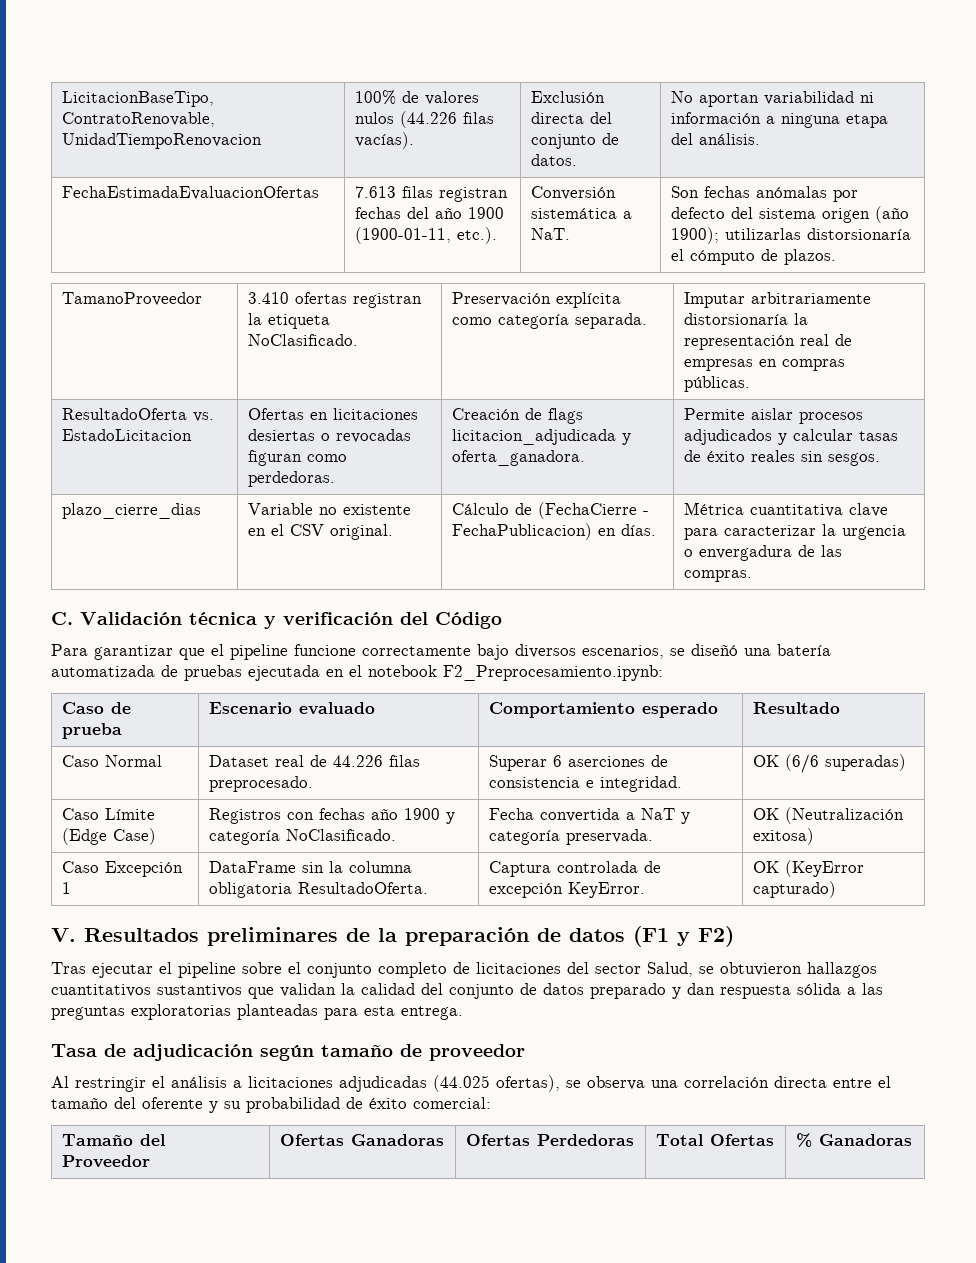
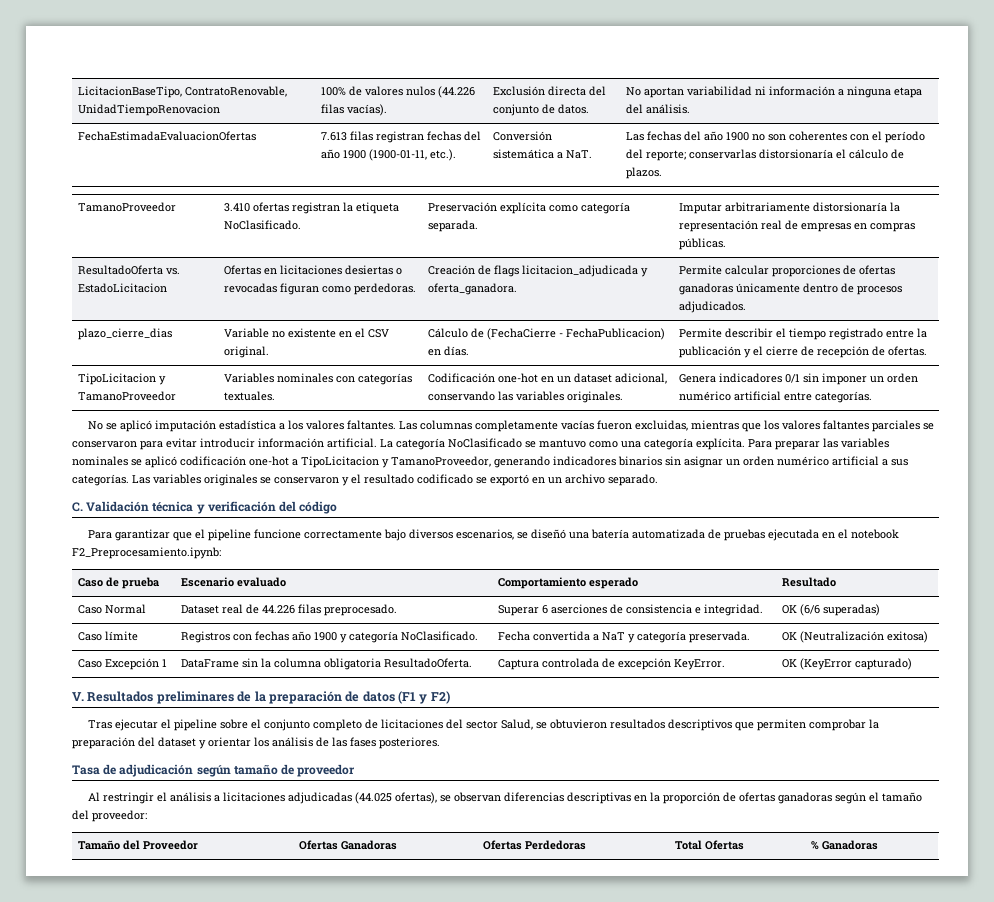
- FechaEstimadaEvaluacionOfertas | 7.613 filas registran fechas del año 1900 (1900-01-11, etc.). | Conversión sistemática a NaT. | Son fechas anómalas por defecto del sistema origen (año 1900); utilizarlas distorsionaría el cómputo de plazos.
+ FechaEstimadaEvaluacionOfertas | 7.613 filas registran fechas del año 1900 (1900-01-11, etc.). | Conversión sistemática a NaT. | Las fechas del año 1900 no son coherentes con el período del reporte; conservarlas distorsionaría el cálculo de plazos.
- ResultadoOferta vs. EstadoLicitacion | Ofertas en licitaciones desiertas o revocadas figuran como perdedoras. | Creación de flags licitacion_adjudicada y oferta_ganadora. | Permite aislar procesos adjudicados y calcular tasas de éxito reales sin sesgos.
+ ResultadoOferta vs. EstadoLicitacion | Ofertas en licitaciones desiertas o revocadas figuran como perdedoras. | Creación de flags licitacion_adjudicada y oferta_ganadora. | Permite calcular proporciones de ofertas ganadoras únicamente dentro de procesos adjudicados.
- plazo_cierre_dias | Variable no existente en el CSV original. | Cálculo de (FechaCierre - FechaPublicacion) en días. | Métrica cuantitativa clave para caracterizar la urgencia o envergadura de las compras.
+ plazo_cierre_dias | Variable no existente en el CSV original. | Cálculo de (FechaCierre - FechaPublicacion) en días. | Permite describir el tiempo registrado entre la publicación y el cierre de recepción de ofertas.
+ TipoLicitacion y TamanoProveedor | Variables nominales con categorías textuales. | Codificación one-hot en un dataset adicional, conservando las variables originales. | Genera indicadores 0/1 sin imponer un orden numérico artificial entre categorías.
+ No se aplicó imputación estadística a los valores faltantes. Las columnas completamente vacías fueron excluidas, mientras que los valores faltantes parciales se conservaron para evitar introducir información artificial. La categoría NoClasificado se mantuvo como una categoría explícita. Para preparar las variables nominales se aplicó codificación one-hot a TipoLicitacion y TamanoProveedor, generando indicadores binarios sin asignar un orden numérico artificial a sus categorías. Las variables originales se conservaron y el resultado codificado se exportó en un archivo separado.
- C. Validación técnica y verificación del Código
+ C. Validación técnica y verificación del código
- Caso Límite (Edge Case) | Registros con fechas año 1900 y categoría NoClasificado. | Fecha convertida a NaT y categoría preservada. | OK (Neutralización exitosa)
+ Caso límite | Registros con fechas año 1900 y categoría NoClasificado. | Fecha convertida a NaT y categoría preservada. | OK (Neutralización exitosa)
- Tras ejecutar el pipeline sobre el conjunto completo de licitaciones del sector Salud, se obtuvieron hallazgos cuantitativos sustantivos que validan la calidad del conjunto de datos preparado y dan respuesta sólida a las preguntas exploratorias planteadas para esta entrega.
+ Tras ejecutar el pipeline sobre el conjunto completo de licitaciones del sector Salud, se obtuvieron resultados descriptivos que permiten comprobar la preparación del dataset y orientar los análisis de las fases posteriores.
- Al restringir el análisis a licitaciones adjudicadas (44.025 ofertas), se observa una correlación directa entre el tamaño del oferente y su probabilidad de éxito comercial:
+ Al restringir el análisis a licitaciones adjudicadas (44.025 ofertas), se observan diferencias descriptivas en la proporción de ofertas ganadoras según el tamaño del proveedor:

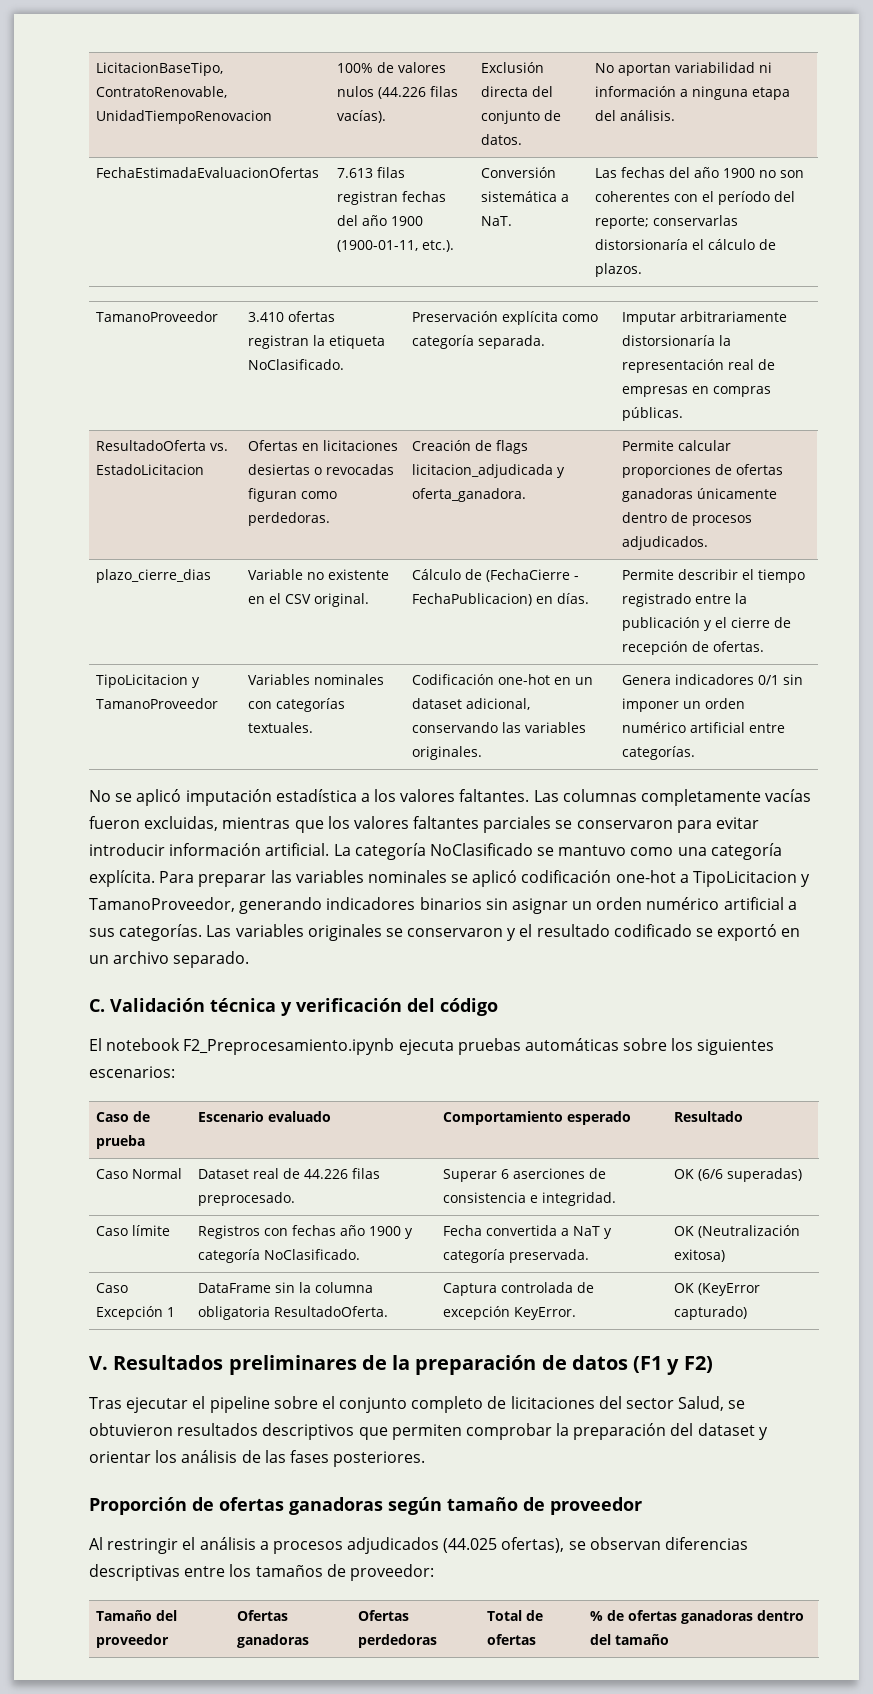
- Para garantizar que el pipeline funcione correctamente bajo diversos escenarios, se diseñó una batería automatizada de pruebas ejecutada en el notebook F2_Preprocesamiento.ipynb:
+ El notebook F2_Preprocesamiento.ipynb ejecuta pruebas automáticas sobre los siguientes escenarios:
- Tasa de adjudicación según tamaño de proveedor
+ Proporción de ofertas ganadoras según tamaño de proveedor
- Al restringir el análisis a licitaciones adjudicadas (44.025 ofertas), se observan diferencias descriptivas en la proporción de ofertas ganadoras según el tamaño del proveedor:
+ Al restringir el análisis a procesos adjudicados (44.025 ofertas), se observan diferencias descriptivas entre los tamaños de proveedor:
- Tamaño del Proveedor | Ofertas Ganadoras | Ofertas Perdedoras | Total Ofertas | % Ganadoras
+ Tamaño del proveedor | Ofertas ganadoras | Ofertas perdedoras | Total de ofertas | % de ofertas ganadoras dentro del tamaño

